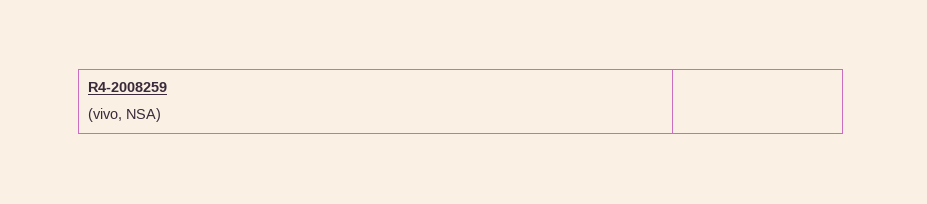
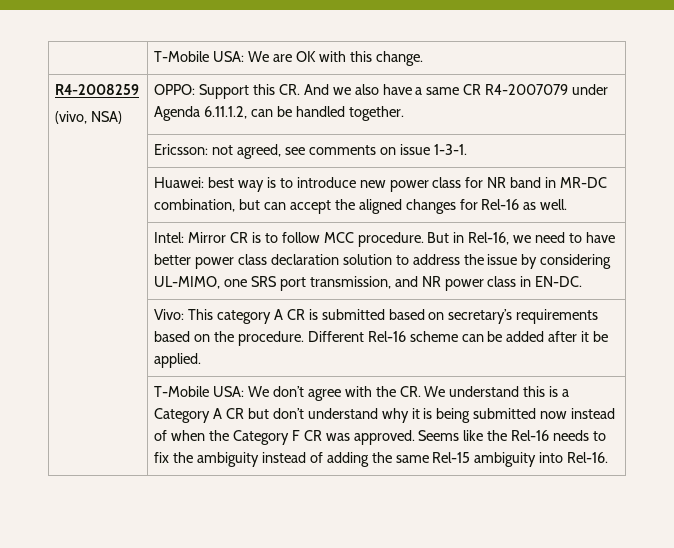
+ | T-Mobile USA: We are OK with this change.
  R4-2008259
- (vivo, NSA) |
+ (vivo, NSA) | OPPO: Support this CR. And we also have a same CR R4-2007079 under Agenda 6.11.1.2, can be handled together.
+ | Ericsson: not agreed, see comments on issue 1-3-1.
+ | Huawei: best way is to introduce new power class for NR band in MR-DC combination, but can accept the aligned changes for Rel-16 as well.
+ | Intel: Mirror CR is to follow MCC procedure. But in Rel-16, we need to have better power class declaration solution to address the issue by considering UL-MIMO, one SRS port transmission, and NR power class in EN-DC.
+ | Vivo: This category A CR is submitted based on secretary’s requirements based on the procedure. Different Rel-16 scheme can be added after it be applied.
+ | T-Mobile USA: We don’t agree with the CR. We understand this is a Category A CR but don’t understand why it is being submitted now instead of when the Category F CR was approved. Seems like the Rel-16 needs to fix the ambiguity instead of adding the same Rel-15 ambiguity into Rel-16.

